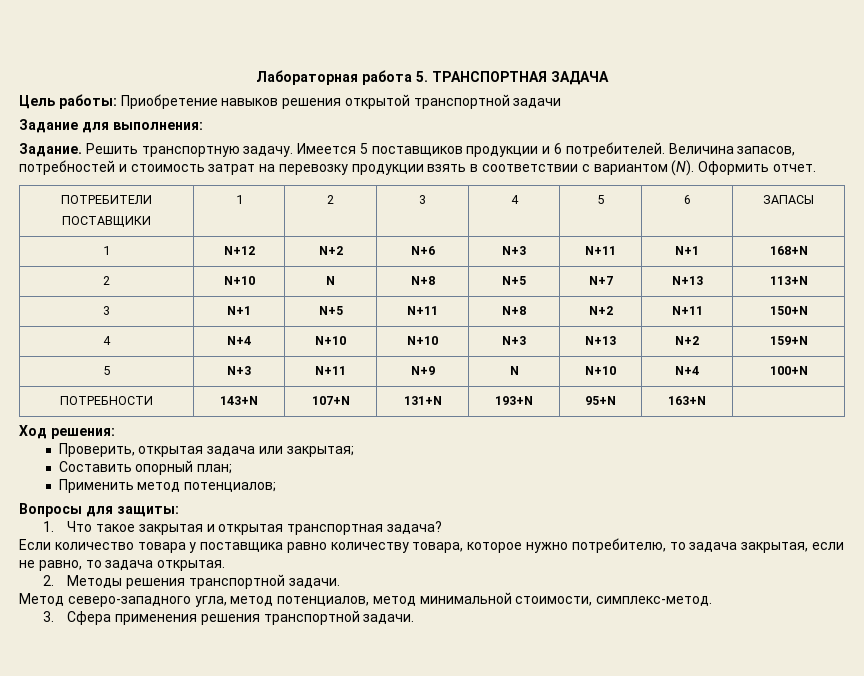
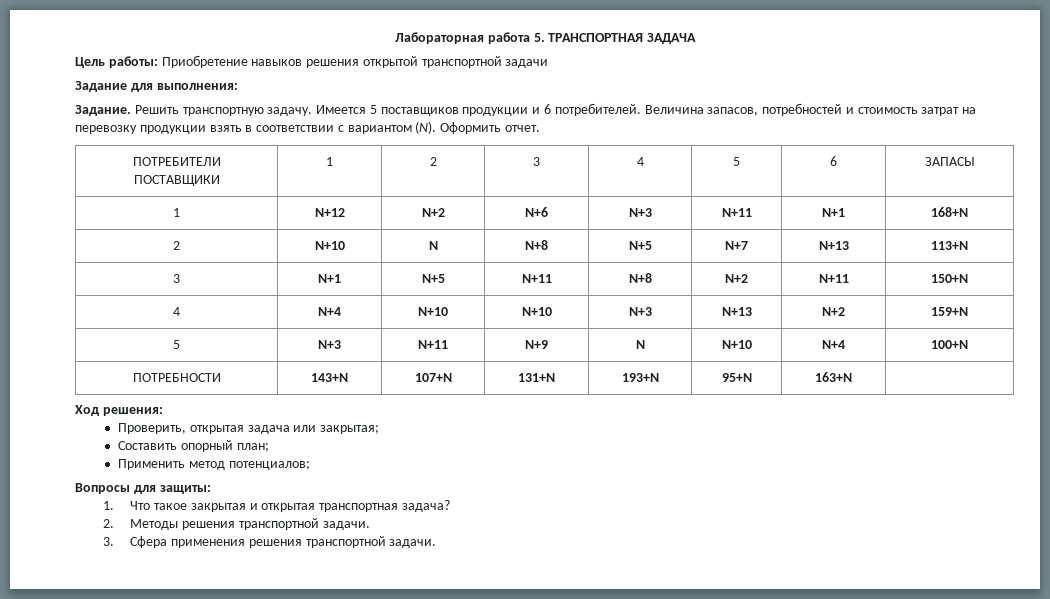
- Если количество товара у поставщика равно количеству товара, которое нужно потребителю, то задача закрытая, если не равно, то задача открытая.
- Метод северо-западного угла, метод потенциалов, метод минимальной стоимости, симплекс-метод.

